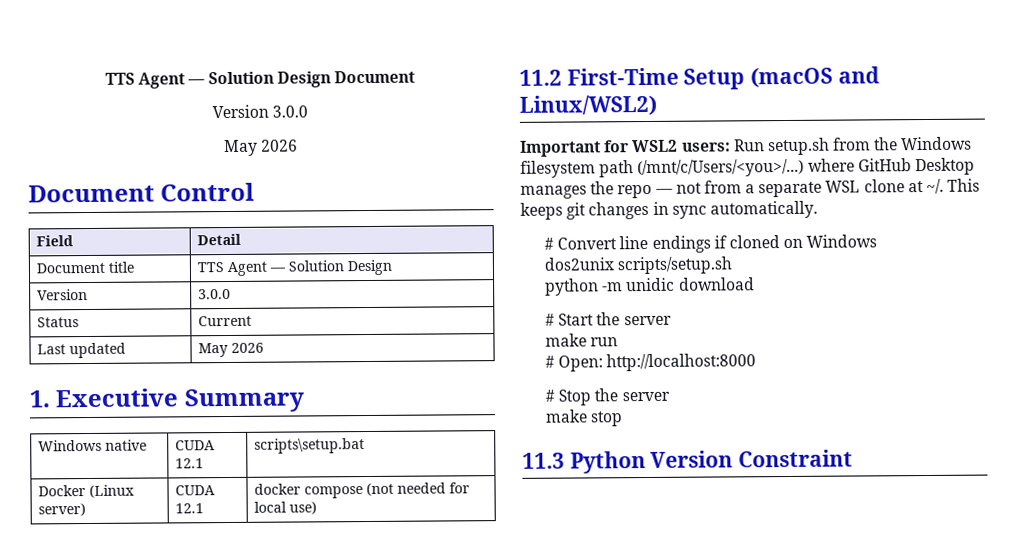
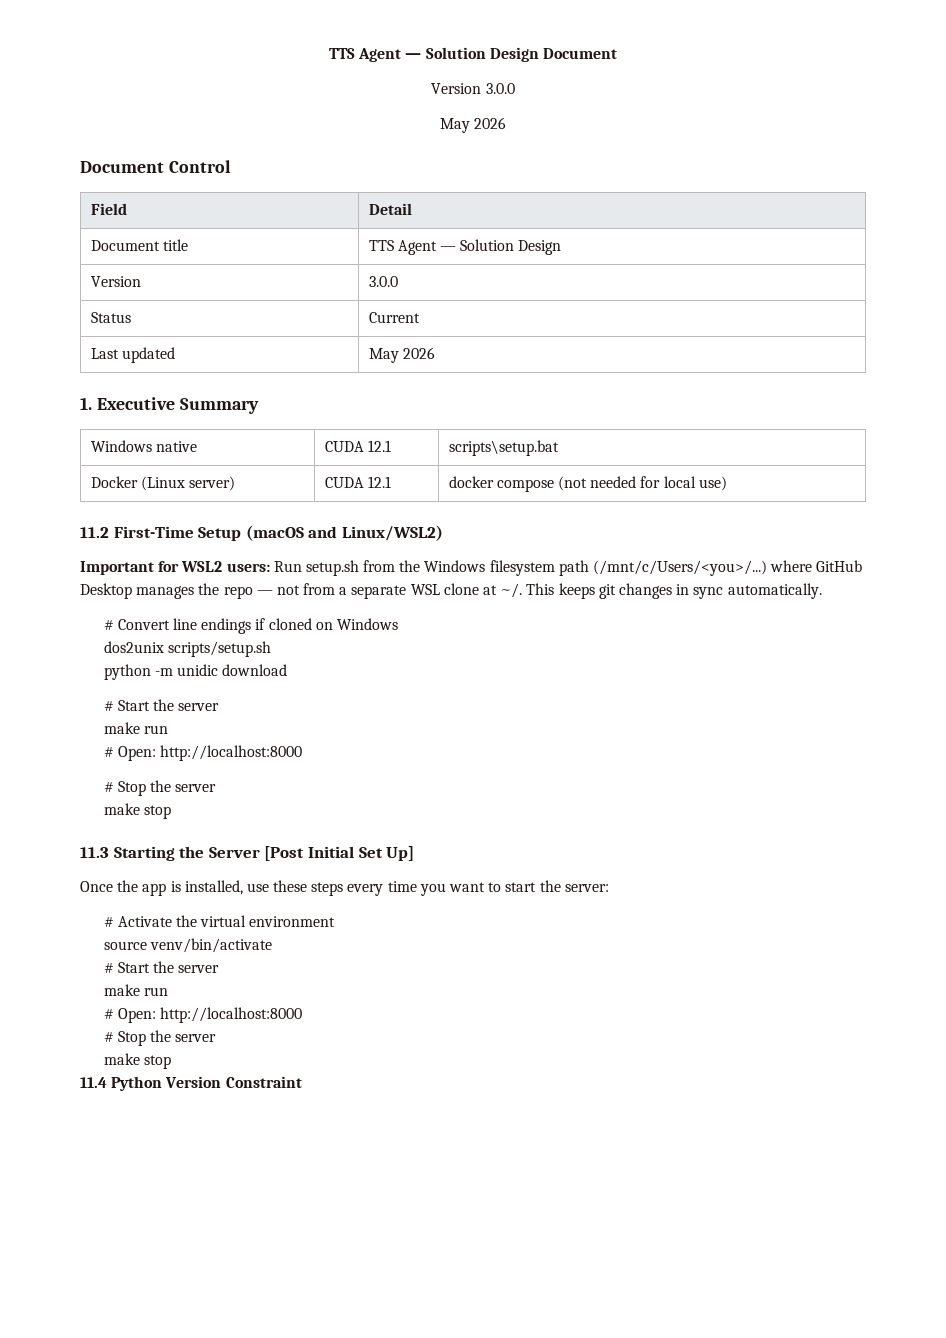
- 11.3 Python Version Constraint
+ 11.3 Starting the Server [Post Initial Set Up]
+ Once the app is installed, use these steps every time you want to start the server:
+ # Activate the virtual environment
+ source venv/bin/activate
+ # Start the server
+ make run
+ # Open: http://localhost:8000
+ # Stop the server
+ make stop
+ 11.4 Python Version Constraint

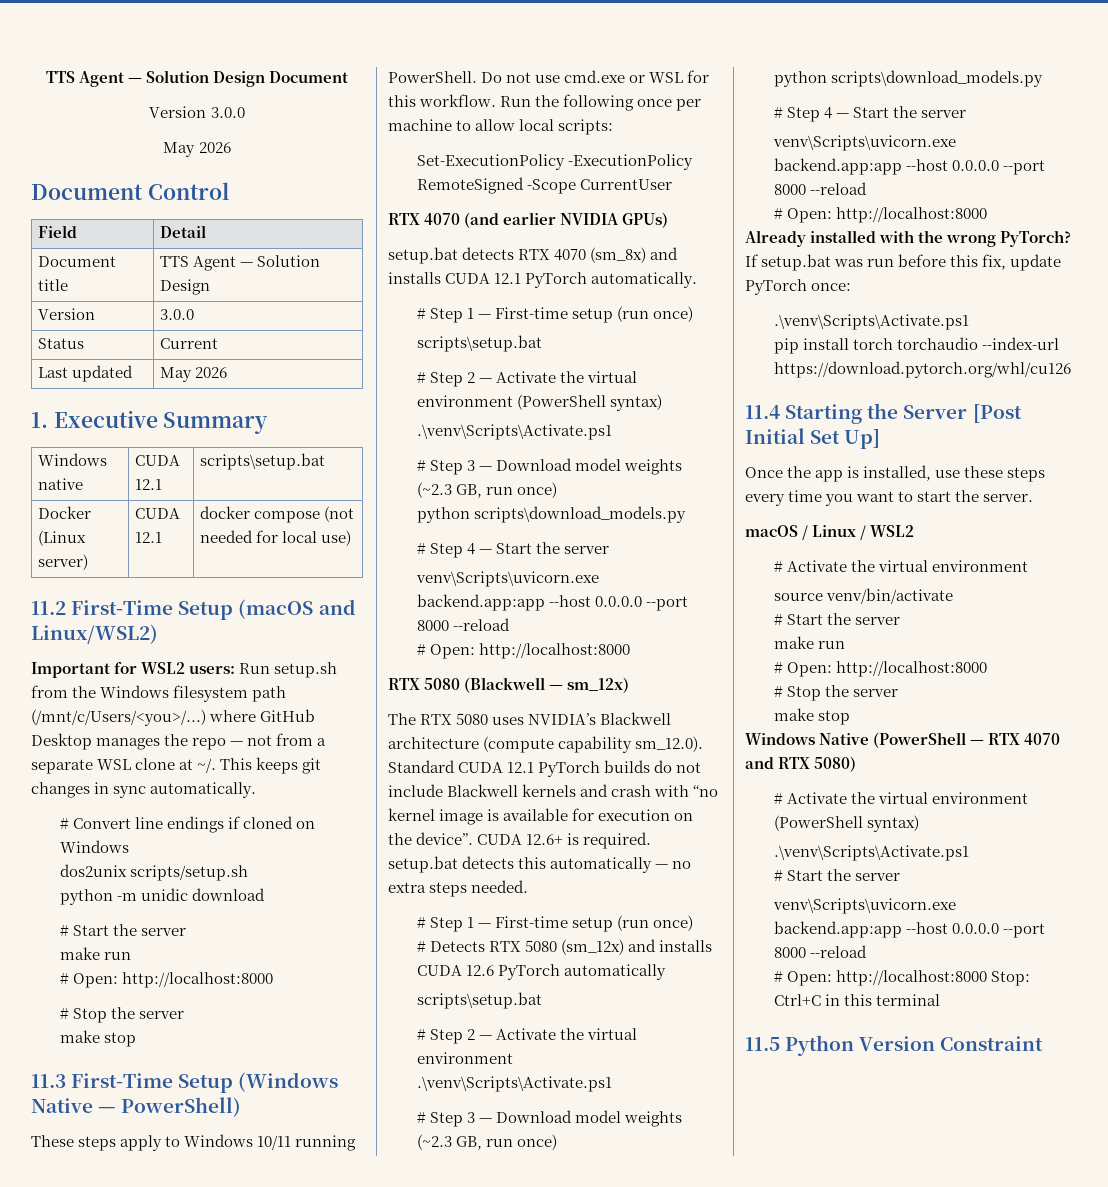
- 11.3 Starting the Server [Post Initial Set Up]
+ 11.3 First-Time Setup (Windows Native — PowerShell)
+ These steps apply to Windows 10/11 running PowerShell. Do not use cmd.exe or WSL for this workflow. Run the following once per machine to allow local scripts:
+ Set-ExecutionPolicy -ExecutionPolicy RemoteSigned -Scope CurrentUser
+ RTX 4070 (and earlier NVIDIA GPUs)
+ setup.bat detects RTX 4070 (sm_8x) and installs CUDA 12.1 PyTorch automatically.
+ # Step 1 — First-time setup (run once)
+ scripts\setup.bat
+ # Step 2 — Activate the virtual environment (PowerShell syntax)
+ .\venv\Scripts\Activate.ps1
+ # Step 3 — Download model weights (~2.3 GB, run once)
+ python scripts\download_models.py
+ # Step 4 — Start the server
+ venv\Scripts\uvicorn.exe backend.app:app --host 0.0.0.0 --port 8000 --reload
+ # Open: http://localhost:8000
+ RTX 5080 (Blackwell — sm_12x)
+ The RTX 5080 uses NVIDIA’s Blackwell architecture (compute capability sm_12.0). Standard CUDA 12.1 PyTorch builds do not include Blackwell kernels and crash with “no kernel image is available for execution on the device”. CUDA 12.6+ is required. setup.bat detects this automatically — no extra steps needed.
+ # Step 1 — First-time setup (run once)
+ # Detects RTX 5080 (sm_12x) and installs CUDA 12.6 PyTorch automatically
+ scripts\setup.bat
+ # Step 2 — Activate the virtual environment
+ .\venv\Scripts\Activate.ps1
+ # Step 3 — Download model weights (~2.3 GB, run once)
+ python scripts\download_models.py
+ # Step 4 — Start the server
+ venv\Scripts\uvicorn.exe backend.app:app --host 0.0.0.0 --port 8000 --reload
+ # Open: http://localhost:8000
+ Already installed with the wrong PyTorch? If setup.bat was run before this fix, update PyTorch once:
+ .\venv\Scripts\Activate.ps1
+ pip install torch torchaudio --index-url https://download.pytorch.org/whl/cu126
+ 11.4 Starting the Server [Post Initial Set Up]
- Once the app is installed, use these steps every time you want to start the server:
+ Once the app is installed, use these steps every time you want to start the server.
+ macOS / Linux / WSL2
- 11.4 Python Version Constraint
+ Windows Native (PowerShell — RTX 4070 and RTX 5080)
+ # Activate the virtual environment (PowerShell syntax)
+ .\venv\Scripts\Activate.ps1
+ # Start the server
+ venv\Scripts\uvicorn.exe backend.app:app --host 0.0.0.0 --port 8000 --reload
+ # Open: http://localhost:8000 Stop: Ctrl+C in this terminal
+ 11.5 Python Version Constraint

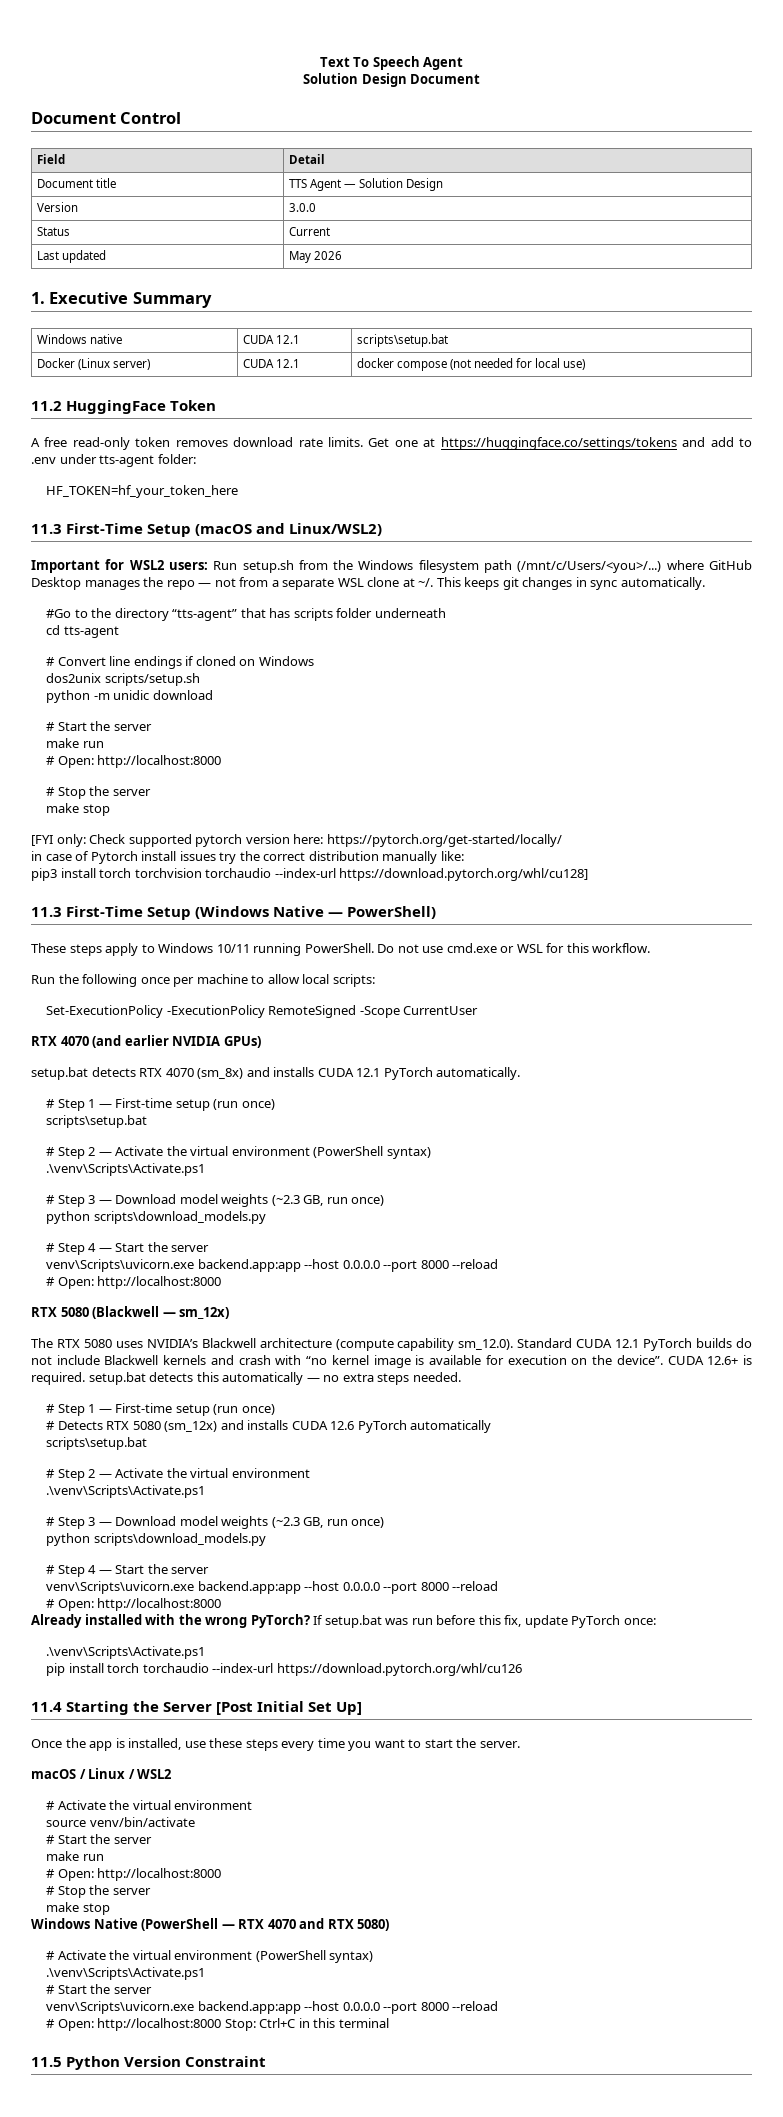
- TTS Agent — Solution Design Document
+ Text To Speech Agent
+ Solution Design Document
- Version 3.0.0
- May 2026
- 11.2 First-Time Setup (macOS and Linux/WSL2)
+ 11.2 HuggingFace Token
+ A free read-only token removes download rate limits. Get one at https://huggingface.co/settings/tokens and add to .env under tts-agent folder:
+ HF_TOKEN=hf_your_token_here
+ 11.3 First-Time Setup (macOS and Linux/WSL2)
+ #Go to the directory “tts-agent” that has scripts folder underneath
+ cd tts-agent
+ [FYI only: Check supported pytorch version here: https://pytorch.org/get-started/locally/
+ in case of Pytorch install issues try the correct distribution manually like:
+ pip3 install torch torchvision torchaudio --index-url https://download.pytorch.org/whl/cu128]
- Do not use cmd.exe or WSL for this workflow. Run the following once per machine to allow local scripts:
+ Do not use cmd.exe or WSL for this workflow.
+ Run the following once per machine to allow local scripts:

